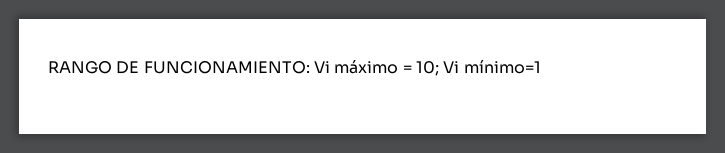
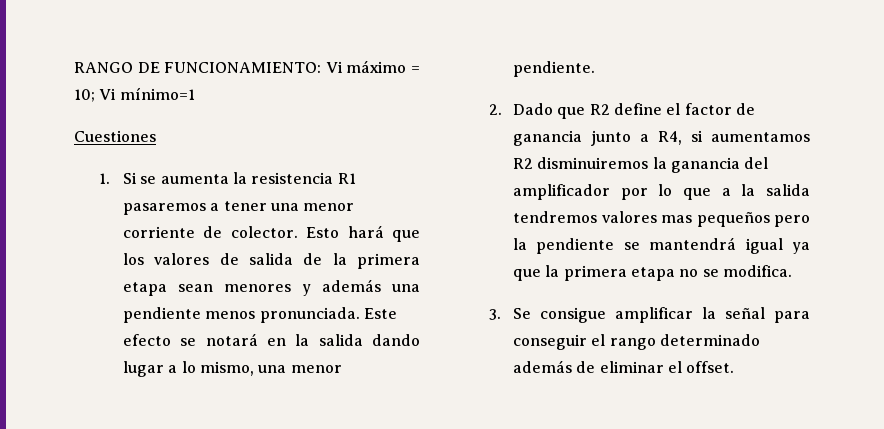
+ Cuestiones
+ 1. Si se aumenta la resistencia R1 pasaremos a tener una menor corriente de colector. Esto hará que los valores de salida de la primera etapa sean menores y además una pendiente menos pronunciada. Este efecto se notará en la salida dando lugar a lo mismo, una menor pendiente.
+ 2. Dado que R2 define el factor de ganancia junto a R4, si aumentamos R2 disminuiremos la ganancia del amplificador por lo que a la salida tendremos valores mas pequeños pero la pendiente se mantendrá igual ya que la primera etapa no se modifica.
+ 3. Se consigue amplificar la señal para conseguir el rango determinado además de eliminar el offset.

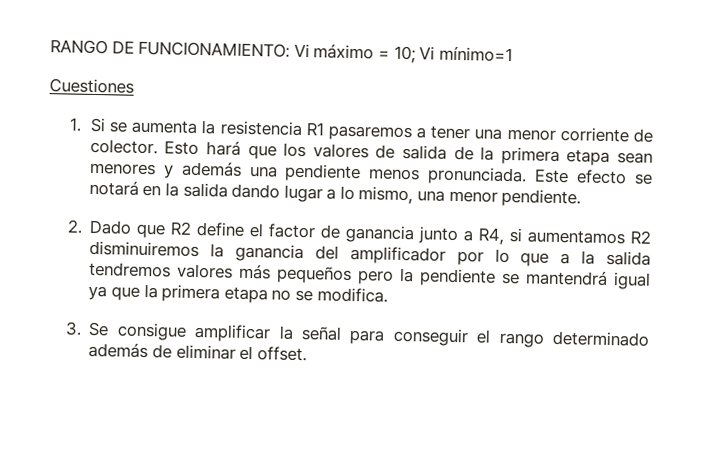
- 2. Dado que R2 define el factor de ganancia junto a R4, si aumentamos R2 disminuiremos la ganancia del amplificador por lo que a la salida tendremos valores mas pequeños pero la pendiente se mantendrá igual ya que la primera etapa no se modifica.
+ 2. Dado que R2 define el factor de ganancia junto a R4, si aumentamos R2 disminuiremos la ganancia del amplificador por lo que a la salida tendremos valores más pequeños pero la pendiente se mantendrá igual ya que la primera etapa no se modifica.

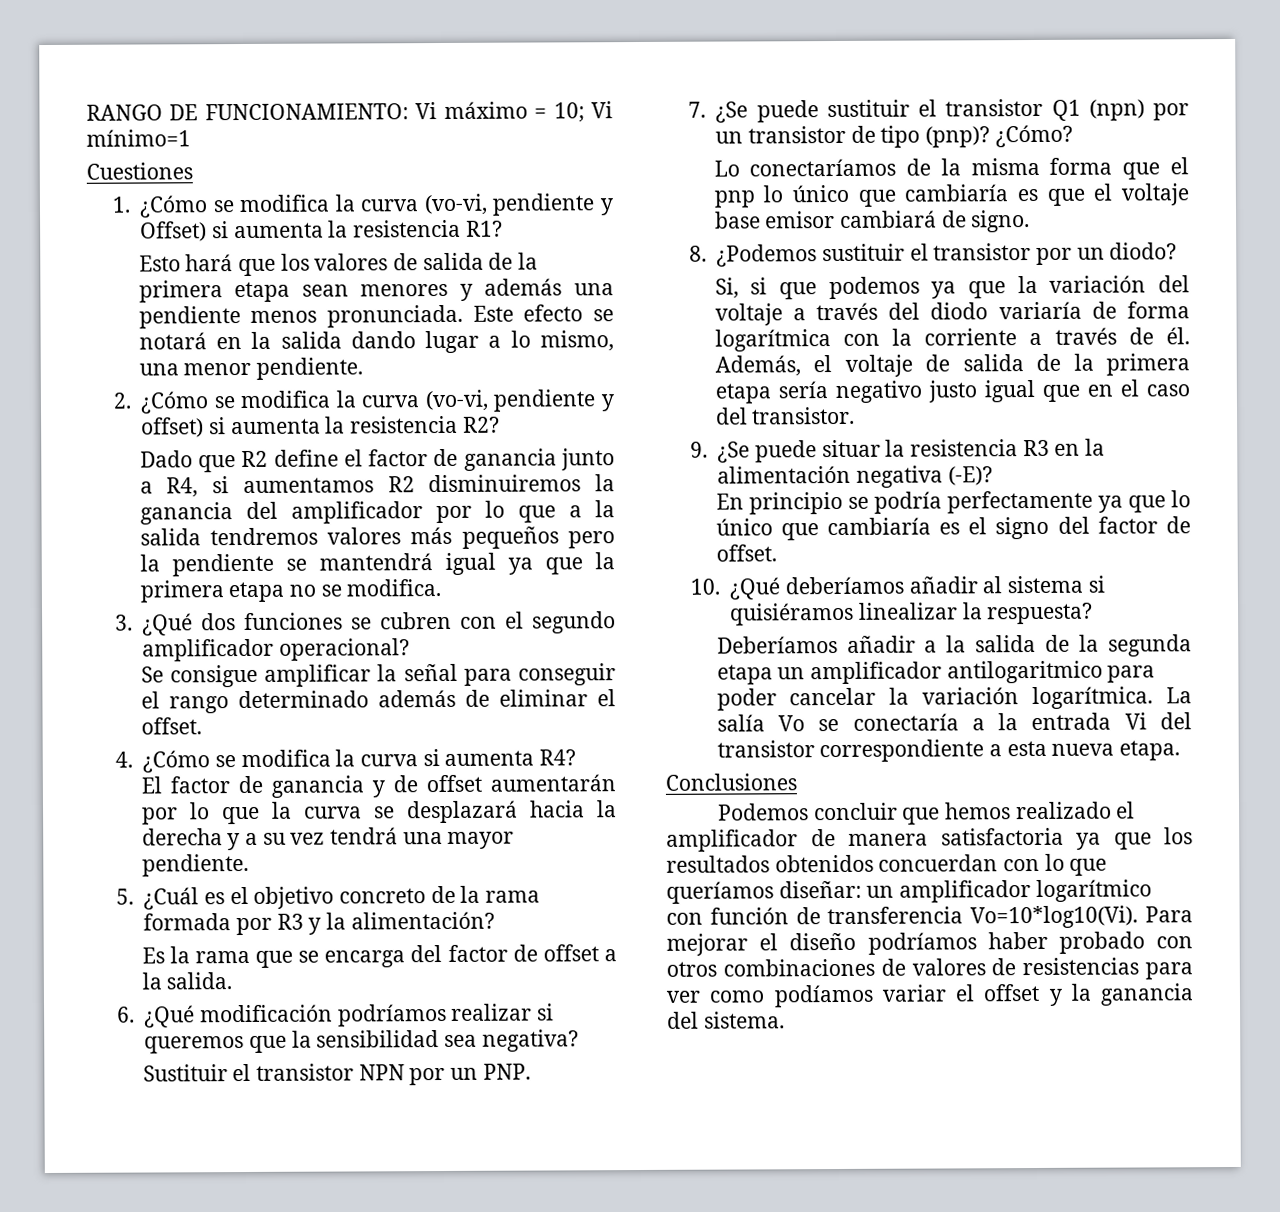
- 1. Si se aumenta la resistencia R1 pasaremos a tener una menor corriente de colector. Esto hará que los valores de salida de la primera etapa sean menores y además una pendiente menos pronunciada.
+ 1. ¿Cómo se modifica la curva (vo-vi, pendiente y Offset) si aumenta la resistencia R1?
+ Esto hará que los valores de salida de la primera etapa sean menores y además una pendiente menos pronunciada.
- 2. Dado que R2 define el factor de ganancia junto a R4, si aumentamos R2 disminuiremos la ganancia del amplificador por lo que a la salida tendremos valores más pequeños pero la pendiente se mantendrá igual ya que la primera etapa no se modifica.
+ 2. ¿Cómo se modifica la curva (vo-vi, pendiente y offset) si aumenta la resistencia R2?
+ Dado que R2 define el factor de ganancia junto a R4, si aumentamos R2 disminuiremos la ganancia del amplificador por lo que a la salida tendremos valores más pequeños pero la pendiente se mantendrá igual ya que la primera etapa no se modifica.
- 3. Se consigue amplificar la señal para conseguir el rango determinado además de eliminar el offset.
+ 3. ¿Qué dos funciones se cubren con el segundo amplificador operacional?
+ Se consigue amplificar la señal para conseguir el rango determinado además de eliminar el offset.
+ 4. ¿Cómo se modifica la curva si aumenta R4?
+ El factor de ganancia y de offset aumentarán por lo que la curva se desplazará hacia la derecha y a su vez tendrá una mayor pendiente.
+ 5. ¿Cuál es el objetivo concreto de la rama formada por R3 y la alimentación?
+ Es la rama que se encarga del factor de offset a la salida.
+ 6. ¿Qué modificación podríamos realizar si queremos que la sensibilidad sea negativa?
+ Sustituir el transistor NPN por un PNP.
+ 7. ¿Se puede sustituir el transistor Q1 (npn) por un transistor de tipo (pnp)? ¿Cómo?
+ Lo conectaríamos de la misma forma que el pnp lo único que cambiaría es que el voltaje base emisor cambiará de signo.
+ 8. ¿Podemos sustituir el transistor por un diodo?
+ Si, si que podemos ya que la variación del voltaje a través del diodo variaría de forma logarítmica con la corriente a través de él. Además, el voltaje de salida de la primera etapa sería negativo justo igual que en el caso del transistor.
+ 9. ¿Se puede situar la resistencia R3 en la alimentación negativa (-E)?
+ En principio se podría perfectamente ya que lo único que cambiaría es el signo del factor de offset.
+ 10. ¿Qué deberíamos añadir al sistema si quisiéramos linealizar la respuesta?
+ Deberíamos añadir a la salida de la segunda etapa un amplificador antilogaritmico para poder cancelar la variación logarítmica. La salía Vo se conectaría a la entrada Vi del transistor correspondiente a esta nueva etapa.
+ Conclusiones
+ Podemos concluir que hemos realizado el amplificador de manera satisfactoria ya que los resultados obtenidos concuerdan con lo que queríamos diseñar: un amplificador logarítmico con función de transferencia Vo=10*log10(Vi). Para mejorar el diseño podríamos haber probado con otros combinaciones de valores de resistencias para ver como podíamos variar el offset y la ganancia del sistema.

